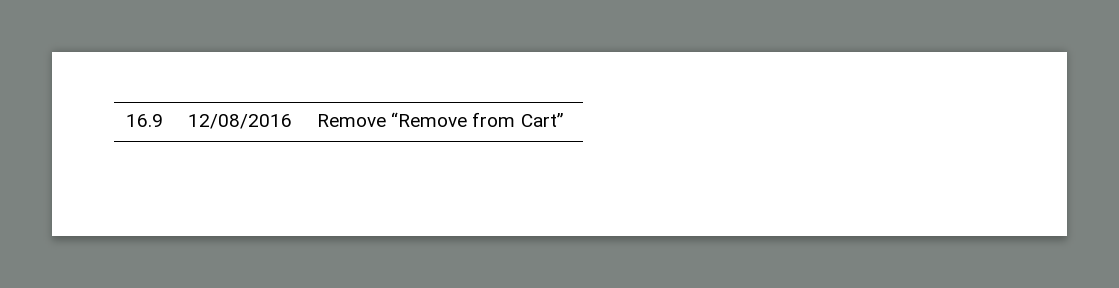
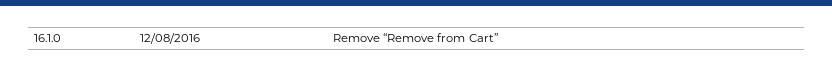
- 16.9 | 12/08/2016 | Remove “Remove from Cart”
+ 16.1.0 | 12/08/2016 | Remove “Remove from Cart”

